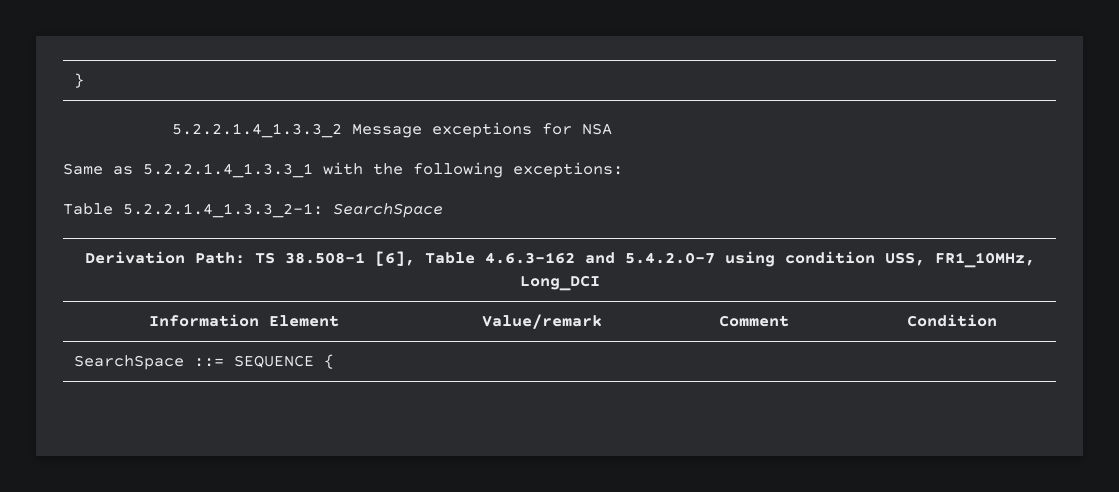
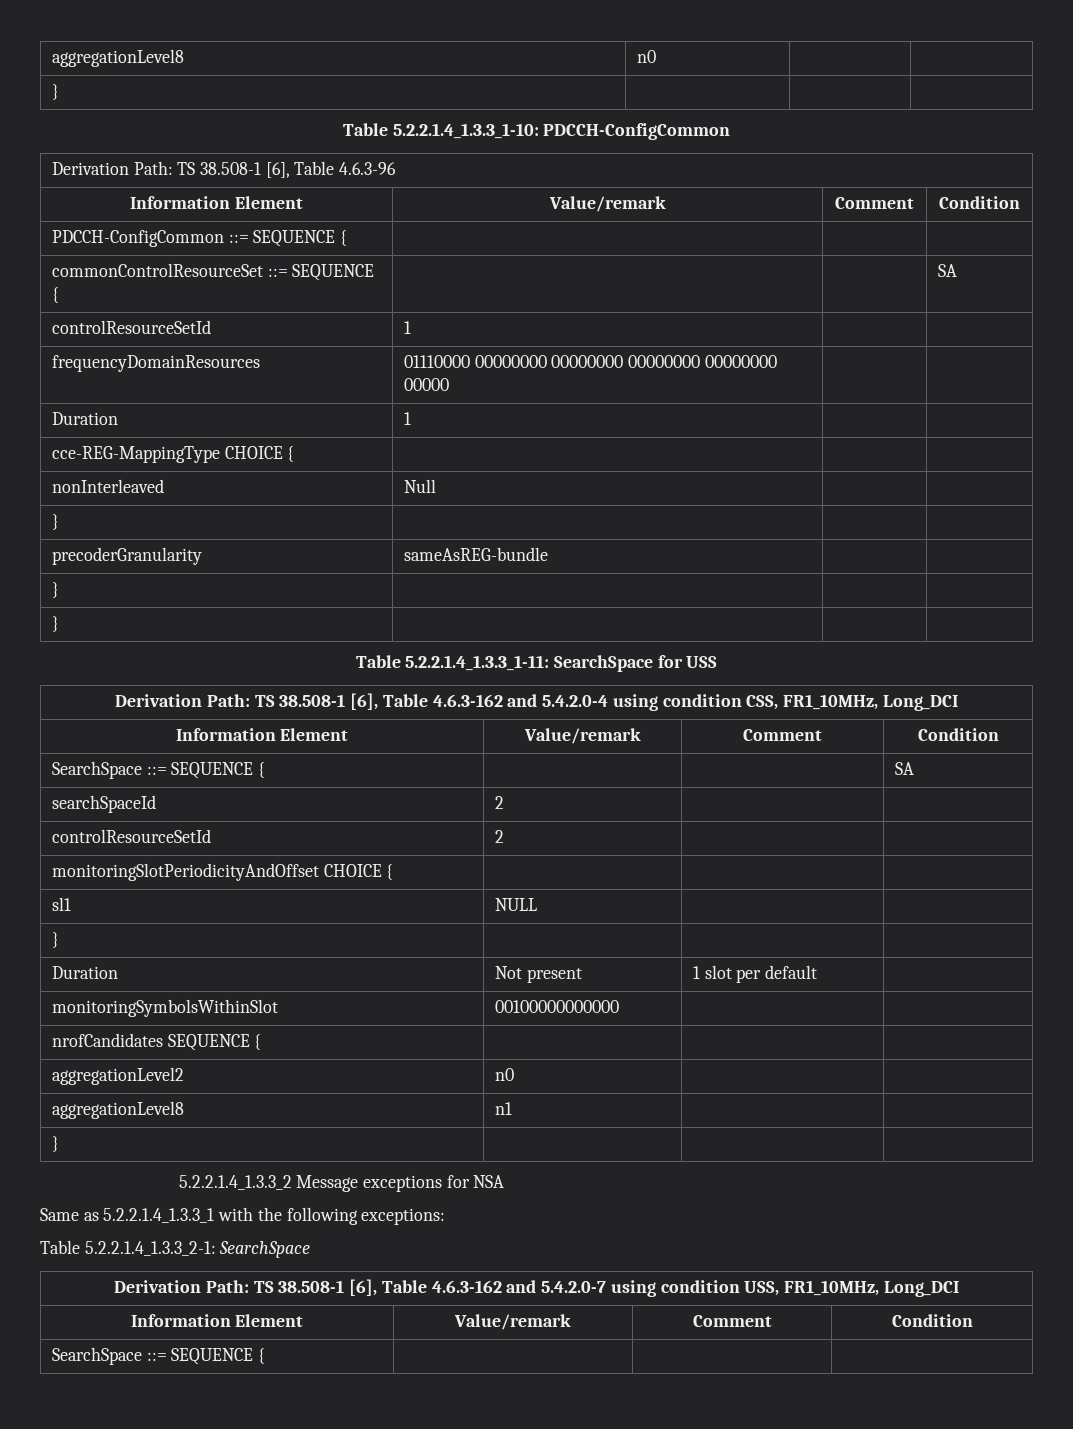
+ aggregationLevel8 | n0 | |
+ } | | |
+ Table 5.2.2.1.4_1.3.3_1-10: PDCCH-ConfigCommon
+ Derivation Path: TS 38.508-1 [6], Table 4.6.3-96
+ Information Element | Value/remark | Comment | Condition
+ PDCCH-ConfigCommon ::= SEQUENCE { | | |
+ commonControlResourceSet ::= SEQUENCE { | | | SA
+ controlResourceSetId | 1 | |
+ frequencyDomainResources | 01110000 00000000 00000000 00000000 00000000 00000 | |
+ Duration | 1 | |
+ cce-REG-MappingType CHOICE { | | |
+ nonInterleaved | Null | |
+ } | | |
+ precoderGranularity | sameAsREG-bundle | |
+ } | | |
+ } | | |
+ Table 5.2.2.1.4_1.3.3_1-11: SearchSpace for USS
+ Derivation Path: TS 38.508-1 [6], Table 4.6.3-162 and 5.4.2.0-4 using condition CSS, FR1_10MHz, Long_DCI
+ Information Element | Value/remark | Comment | Condition
+ SearchSpace ::= SEQUENCE { | | | SA
+ searchSpaceId | 2 | |
+ controlResourceSetId | 2 | |
+ monitoringSlotPeriodicityAndOffset CHOICE { | | |
+ sl1 | NULL | |
+ } | | |
+ Duration | Not present | 1 slot per default |
+ monitoringSymbolsWithinSlot | 00100000000000 | |
+ nrofCandidates SEQUENCE { | | |
+ aggregationLevel2 | n0 | |
+ aggregationLevel8 | n1 | |

